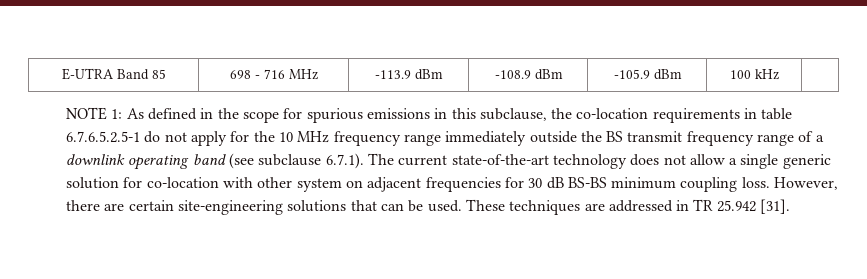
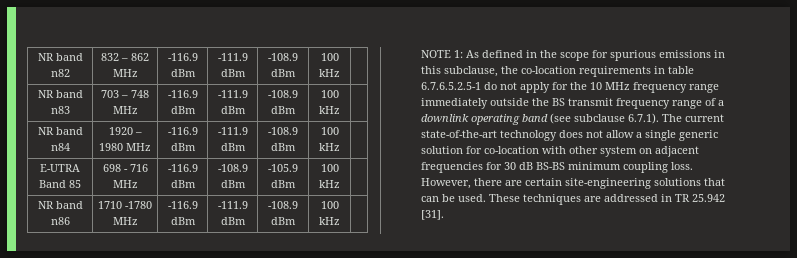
+ NR band n82 | 832 – 862 MHz | -116.9 dBm | -111.9 dBm | -108.9 dBm | 100 kHz |
+ NR band n83 | 703 – 748 MHz | -116.9 dBm | -111.9 dBm | -108.9 dBm | 100 kHz |
+ NR band n84 | 1920 – 1980 MHz | -116.9 dBm | -111.9 dBm | -108.9 dBm | 100 kHz |
- E-UTRA Band 85 | 698 - 716 MHz | -113.9 dBm | -108.9 dBm | -105.9 dBm | 100 kHz |
+ E-UTRA Band 85 | 698 - 716 MHz | -116.9 dBm | -108.9 dBm | -105.9 dBm | 100 kHz |
+ NR band n86 | 1710 -1780 MHz | -116.9 dBm | -111.9 dBm | -108.9 dBm | 100 kHz |

